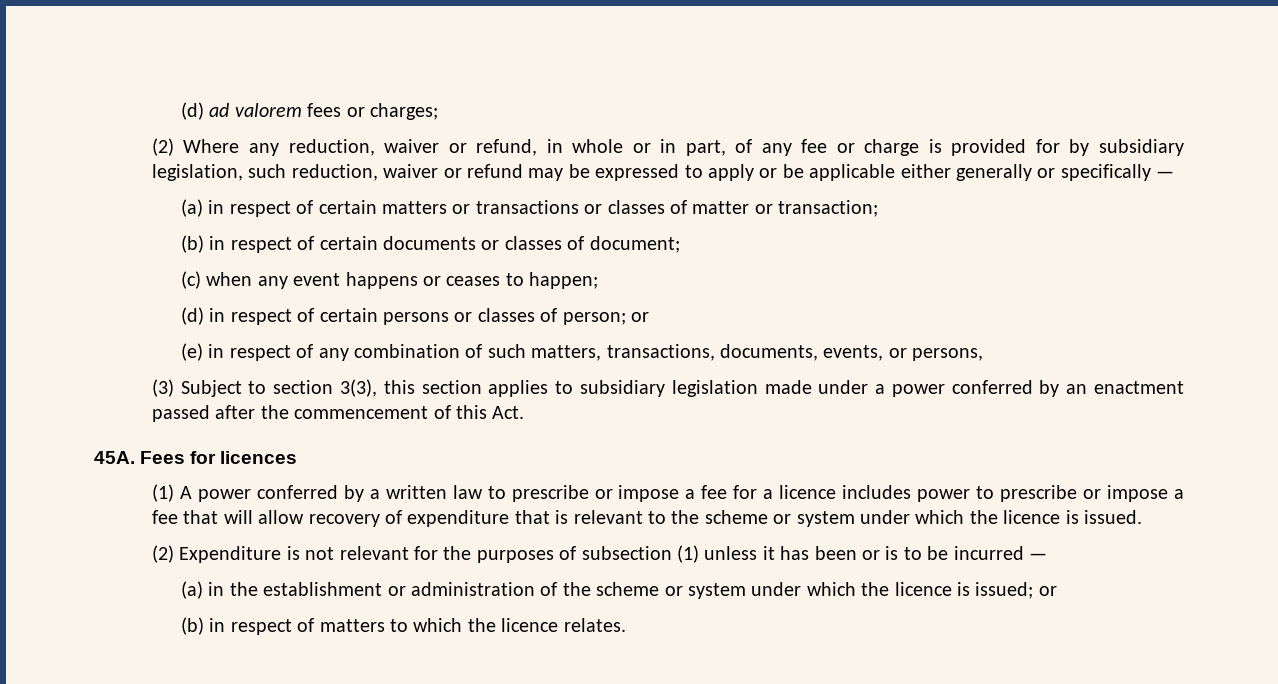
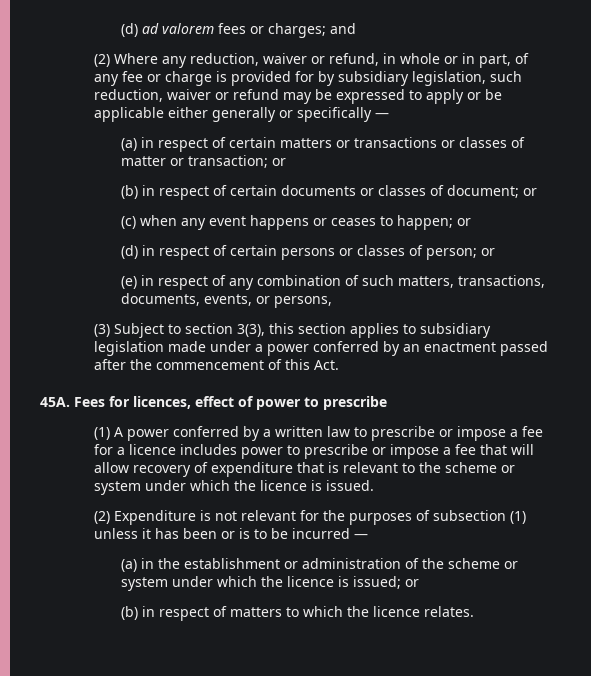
- (d) ad valorem fees or charges;
+ (d) ad valorem fees or charges; and
- (a) in respect of certain matters or transactions or classes of matter or transaction;
+ (a) in respect of certain matters or transactions or classes of matter or transaction; or
- (b) in respect of certain documents or classes of document;
+ (b) in respect of certain documents or classes of document; or
- (c) when any event happens or ceases to happen;
+ (c) when any event happens or ceases to happen; or
- Fees for licences
+ Fees for licences, effect of power to prescribe

